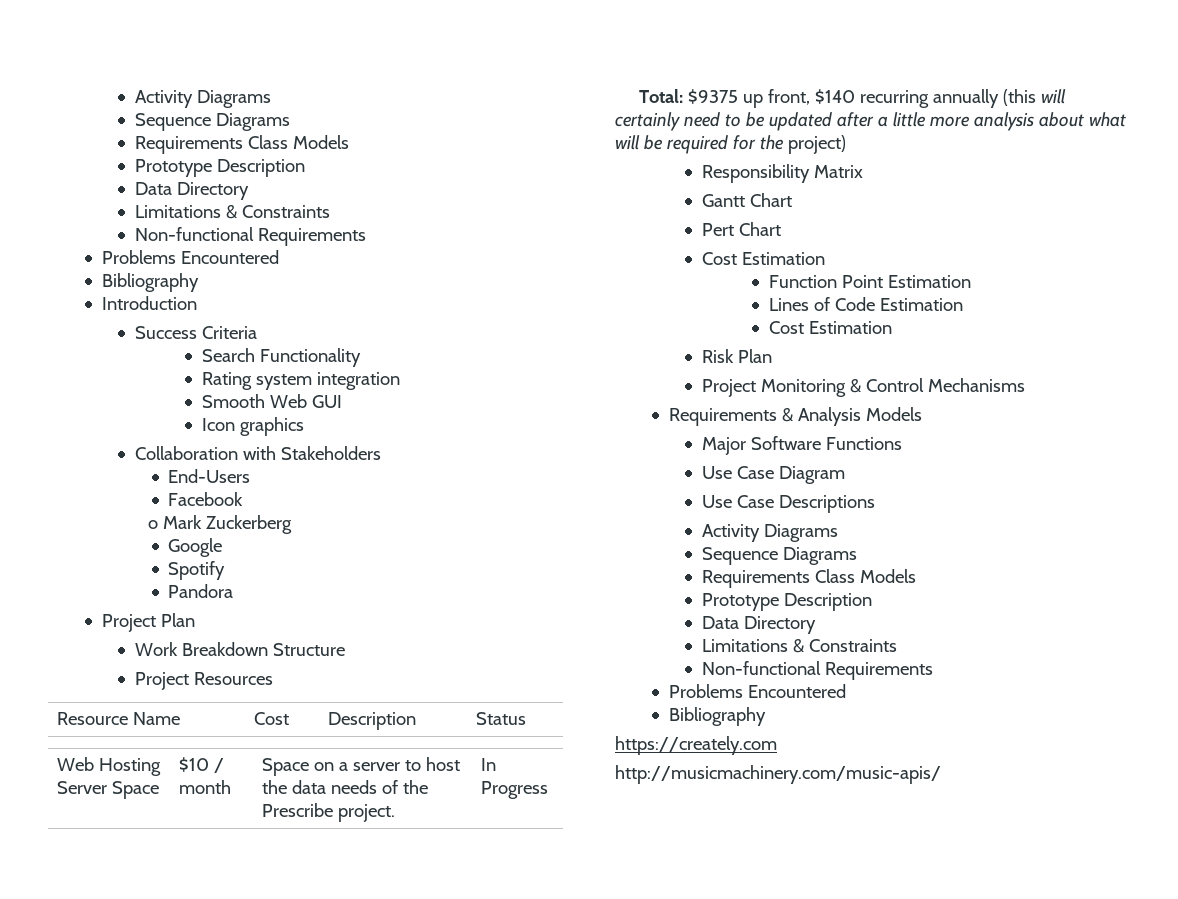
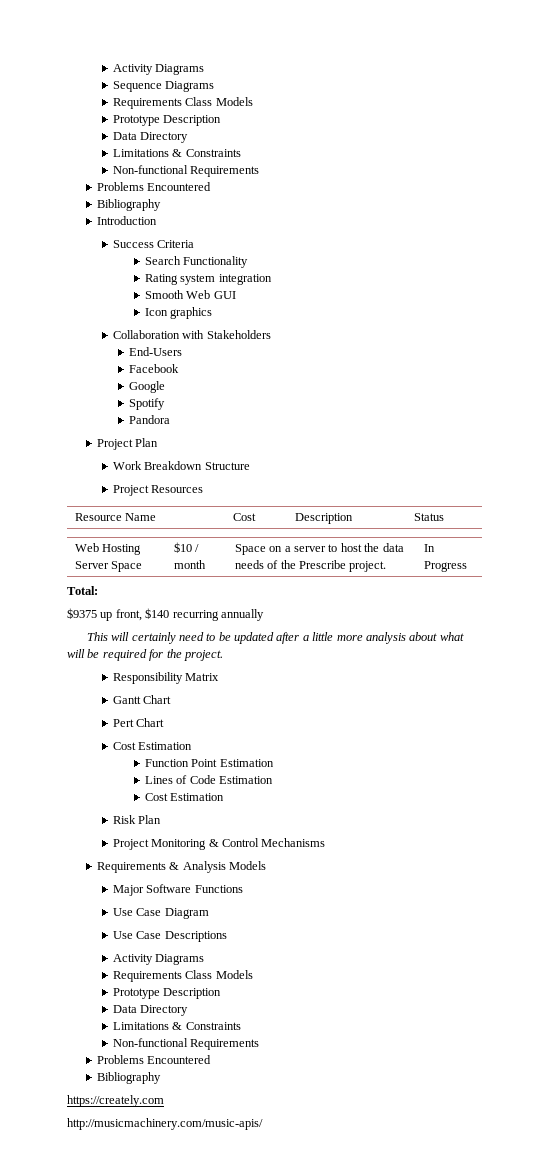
- o Mark Zuckerberg
- Total: $9375 up front, $140 recurring annually (this will certainly need to be updated after a little more analysis about what will be required for the project)
+ Total:
+ $9375 up front, $140 recurring annually
+ This will certainly need to be updated after a little more analysis about what will be required for the project.
  Use Case Descriptions
  Activity Diagrams
- Sequence Diagrams

